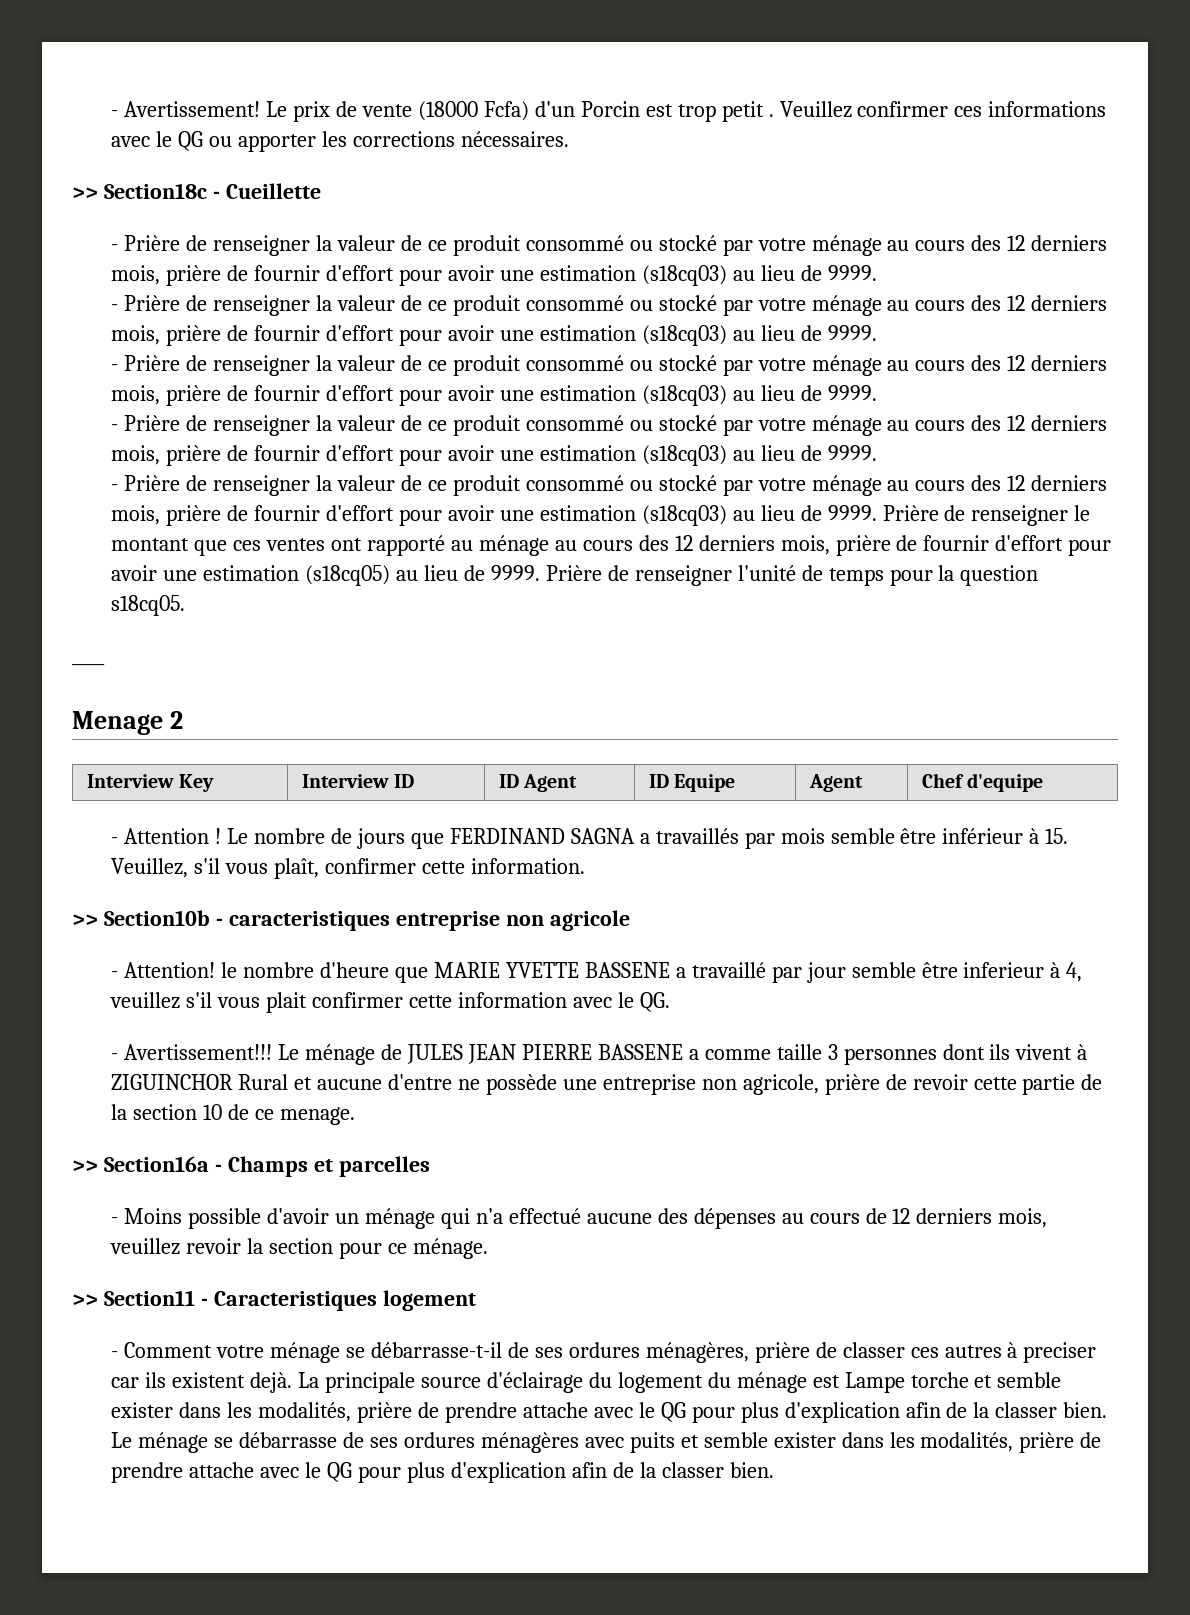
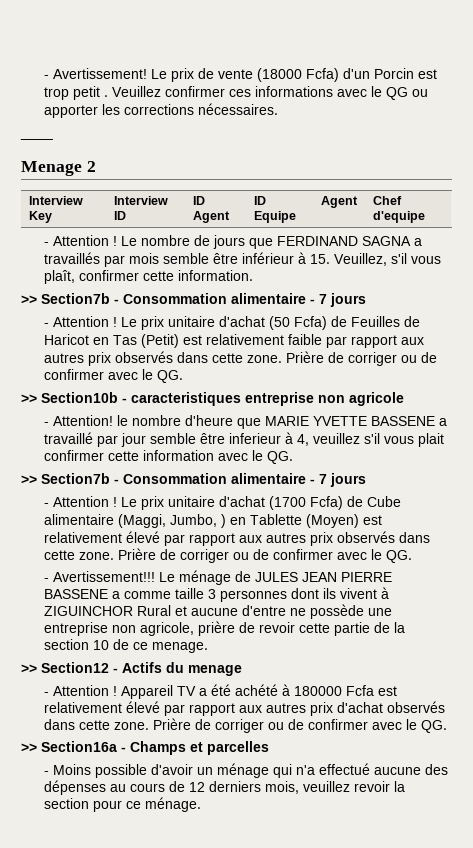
- >> Section18c - Cueillette
- - Prière de renseigner la valeur de ce produit consommé ou stocké par votre ménage au cours des 12 derniers mois, prière de fournir d'effort pour avoir une estimation (s18cq03) au lieu de 9999.
- - Prière de renseigner la valeur de ce produit consommé ou stocké par votre ménage au cours des 12 derniers mois, prière de fournir d'effort pour avoir une estimation (s18cq03) au lieu de 9999.
- - Prière de renseigner la valeur de ce produit consommé ou stocké par votre ménage au cours des 12 derniers mois, prière de fournir d'effort pour avoir une estimation (s18cq03) au lieu de 9999.
- - Prière de renseigner la valeur de ce produit consommé ou stocké par votre ménage au cours des 12 derniers mois, prière de fournir d'effort pour avoir une estimation (s18cq03) au lieu de 9999.
- - Prière de renseigner la valeur de ce produit consommé ou stocké par votre ménage au cours des 12 derniers mois, prière de fournir d'effort pour avoir une estimation (s18cq03) au lieu de 9999. Prière de renseigner le montant que ces ventes ont rapporté au ménage au cours des 12 derniers mois, prière de fournir d'effort pour avoir une estimation (s18cq05) au lieu de 9999. Prière de renseigner l'unité de temps pour la question s18cq05.
  Le nombre de jours que FERDINAND SAGNA a travaillés par mois semble être inférieur à 15. Veuillez, s'il vous plaît, confirmer cette information.
+ >> Section7b - Consommation alimentaire - 7 jours
+ - Attention ! Le prix unitaire d'achat (50 Fcfa) de Feuilles de Haricot en Tas (Petit) est relativement faible par rapport aux autres prix observés dans cette zone. Prière de corriger ou de confirmer avec le QG.
  - Attention! le nombre d'heure que MARIE YVETTE BASSENE a travaillé par jour semble être inferieur à 4, veuillez s'il vous plait confirmer cette information avec le QG.
+ >> Section7b - Consommation alimentaire - 7 jours
+ - Attention ! Le prix unitaire d'achat (1700 Fcfa) de Cube alimentaire (Maggi, Jumbo, ) en Tablette (Moyen) est relativement élevé par rapport aux autres prix observés dans cette zone. Prière de corriger ou de confirmer avec le QG.
+ >> Section12 - Actifs du menage
+ - Attention ! Appareil TV a été achété à 180000 Fcfa est relativement élevé par rapport aux autres prix d'achat observés dans cette zone. Prière de corriger ou de confirmer avec le QG.
- >> Section11 - Caracteristiques logement
- - Comment votre ménage se débarrasse-t-il de ses ordures ménagères, prière de classer ces autres à preciser car ils existent dejà. La principale source d'éclairage du logement du ménage est Lampe torche et semble exister dans les modalités, prière de prendre attache avec le QG pour plus d'explication afin de la classer bien. Le ménage se débarrasse de ses ordures ménagères avec puits et semble exister dans les modalités, prière de prendre attache avec le QG pour plus d'explication afin de la classer bien.

